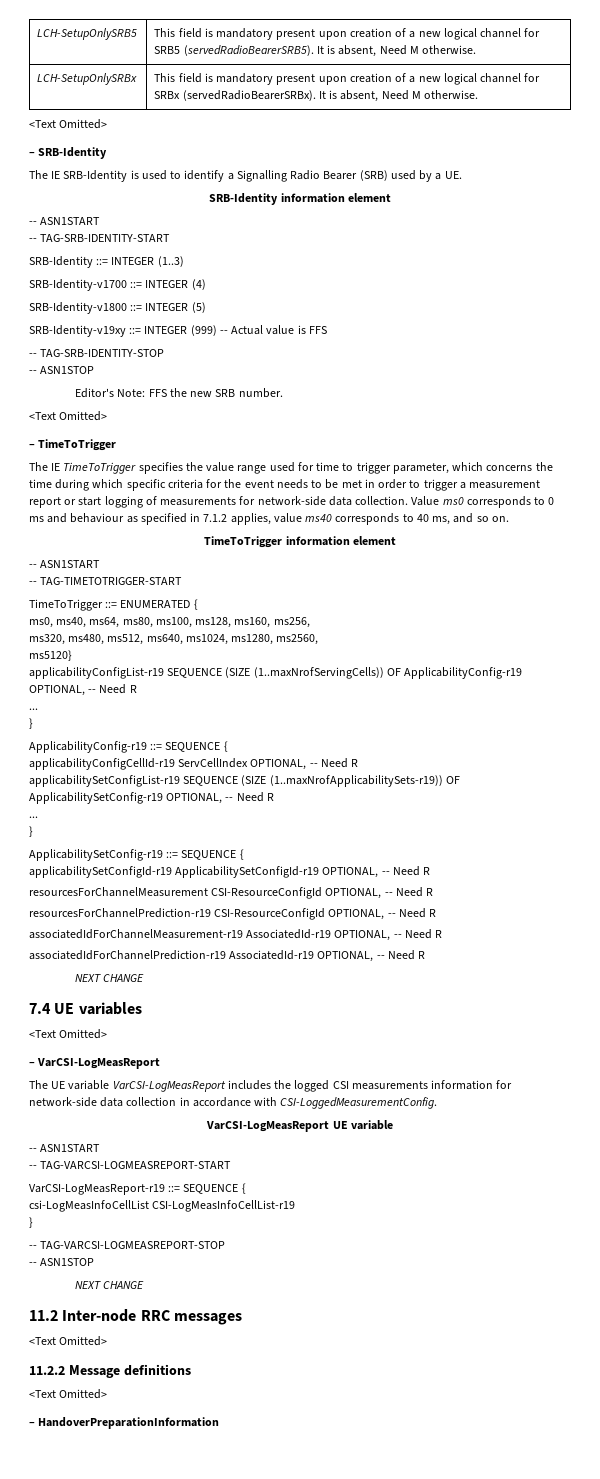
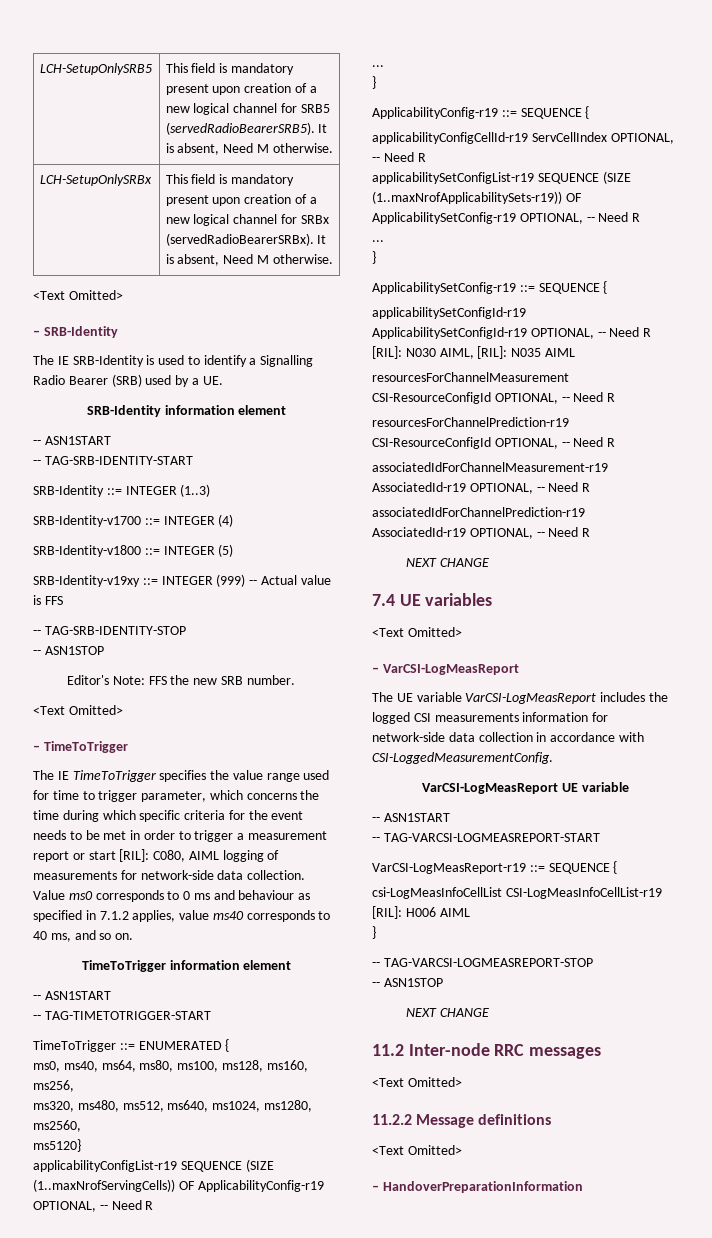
- The IE TimeToTrigger specifies the value range used for time to trigger parameter, which concerns the time during which specific criteria for the event needs to be met in order to trigger a measurement report or start logging of measurements for network-side data collection.
+ The IE TimeToTrigger specifies the value range used for time to trigger parameter, which concerns the time during which specific criteria for the event needs to be met in order to trigger a measurement report or start [RIL]: C080, AIML logging of measurements for network-side data collection.
- applicabilitySetConfigId-r19 ApplicabilitySetConfigId-r19 OPTIONAL, -- Need R
+ applicabilitySetConfigId-r19 ApplicabilitySetConfigId-r19 OPTIONAL, -- Need R [RIL]: N030 AIML, [RIL]: N035 AIML
- csi-LogMeasInfoCellList CSI-LogMeasInfoCellList-r19
+ csi-LogMeasInfoCellList CSI-LogMeasInfoCellList-r19 [RIL]: H006 AIML

